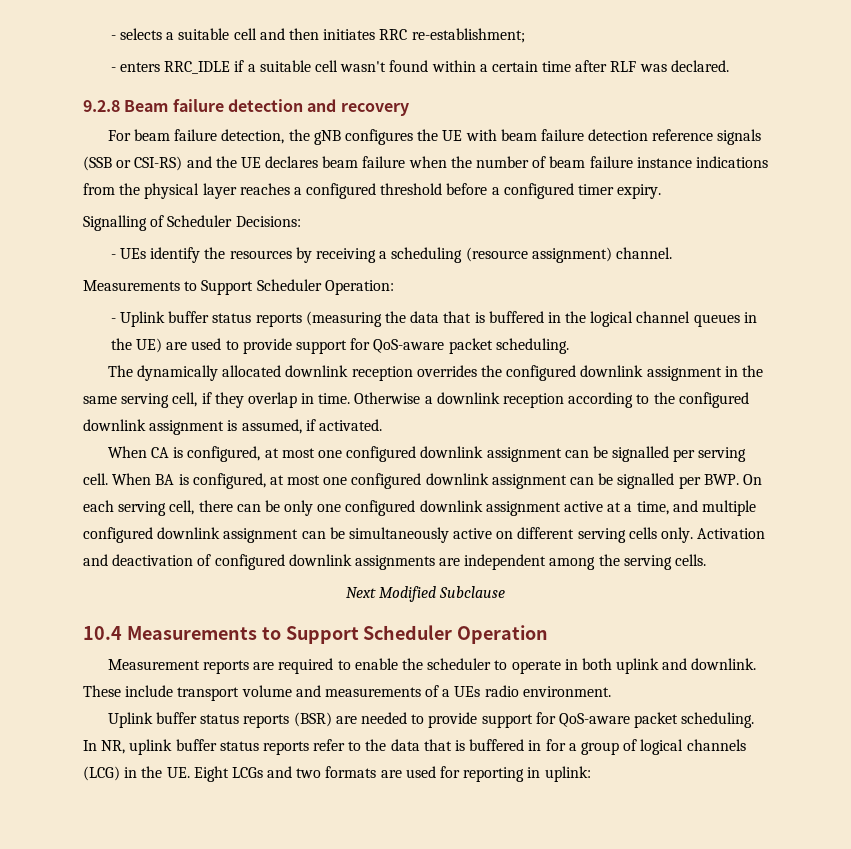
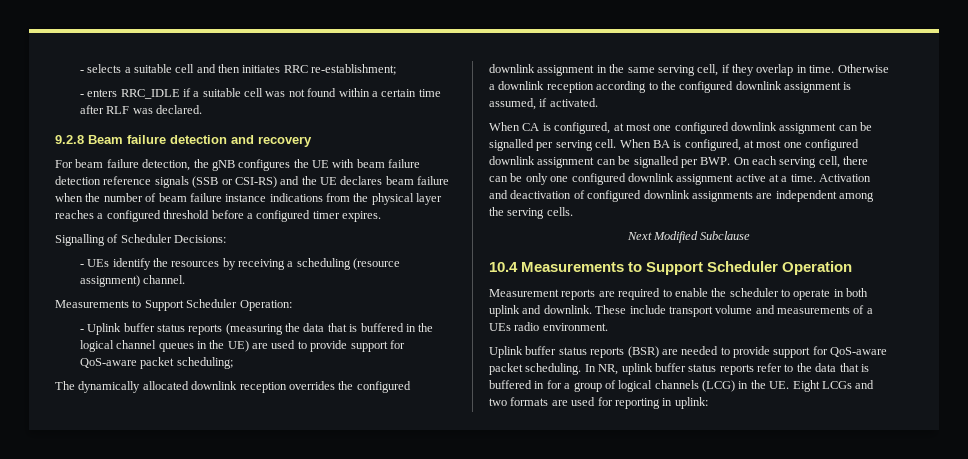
- - enters RRC_IDLE if a suitable cell wasn't found within a certain time after RLF was declared.
+ - enters RRC_IDLE if a suitable cell was not found within a certain time after RLF was declared.
- For beam failure detection, the gNB configures the UE with beam failure detection reference signals (SSB or CSI-RS) and the UE declares beam failure when the number of beam failure instance indications from the physical layer reaches a configured threshold before a configured timer expiry.
+ For beam failure detection, the gNB configures the UE with beam failure detection reference signals (SSB or CSI-RS) and the UE declares beam failure when the number of beam failure instance indications from the physical layer reaches a configured threshold before a configured timer expires.
- - Uplink buffer status reports (measuring the data that is buffered in the logical channel queues in the UE) are used to provide support for QoS-aware packet scheduling.
+ - Uplink buffer status reports (measuring the data that is buffered in the logical channel queues in the UE) are used to provide support for QoS-aware packet scheduling;
- When BA is configured, at most one configured downlink assignment can be signalled per BWP. On each serving cell, there can be only one configured downlink assignment active at a time, and multiple configured downlink assignment can be simultaneously active on different serving cells only.
+ When BA is configured, at most one configured downlink assignment can be signalled per BWP. On each serving cell, there can be only one configured downlink assignment active at a time.

